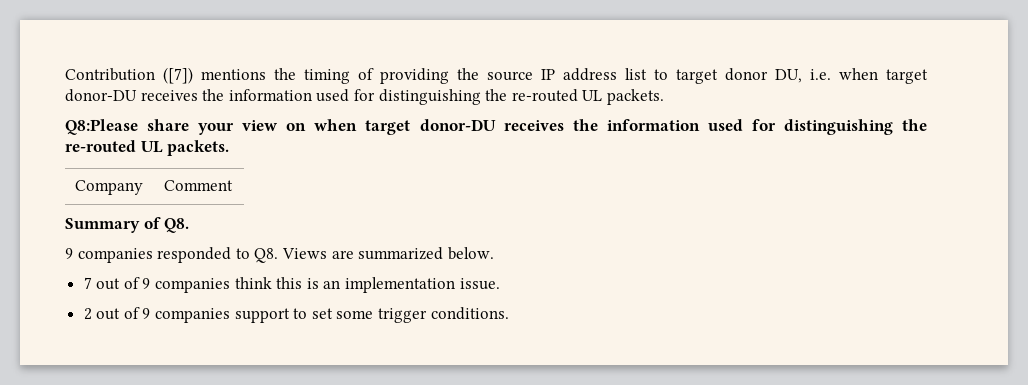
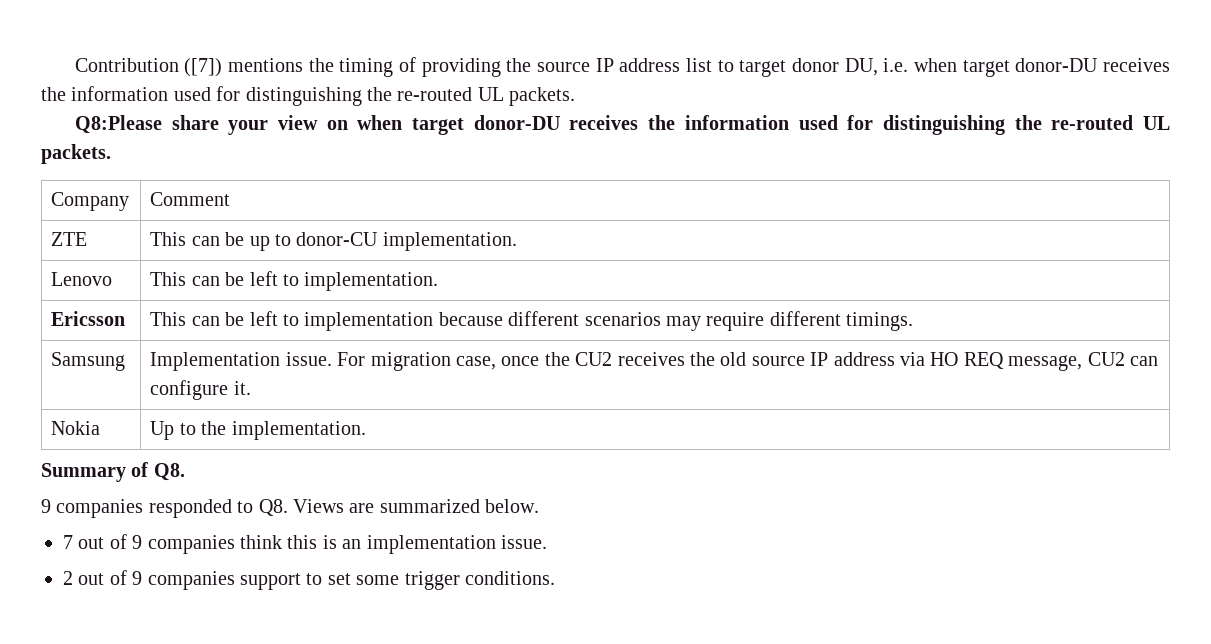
+ ZTE | This can be up to donor-CU implementation.
+ Lenovo | This can be left to implementation.
+ Ericsson | This can be left to implementation because different scenarios may require different timings.
+ Samsung | Implementation issue. For migration case, once the CU2 receives the old source IP address via HO REQ message, CU2 can configure it.
+ Nokia | Up to the implementation.

